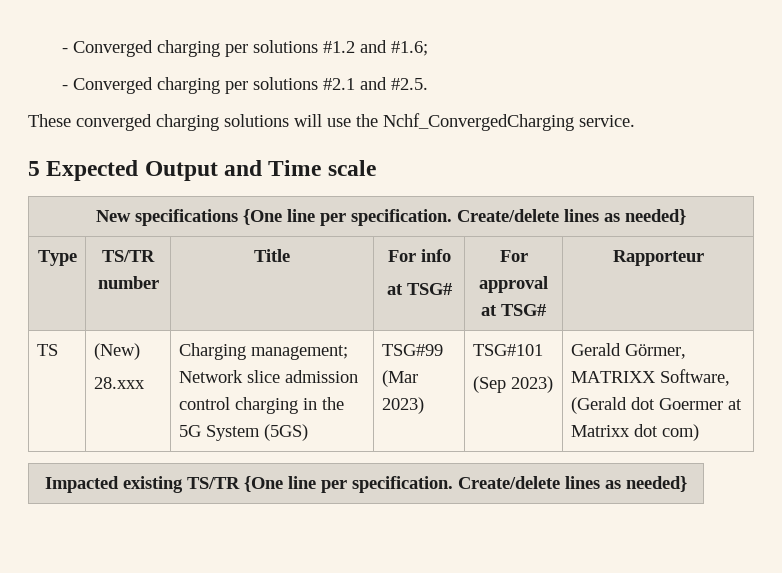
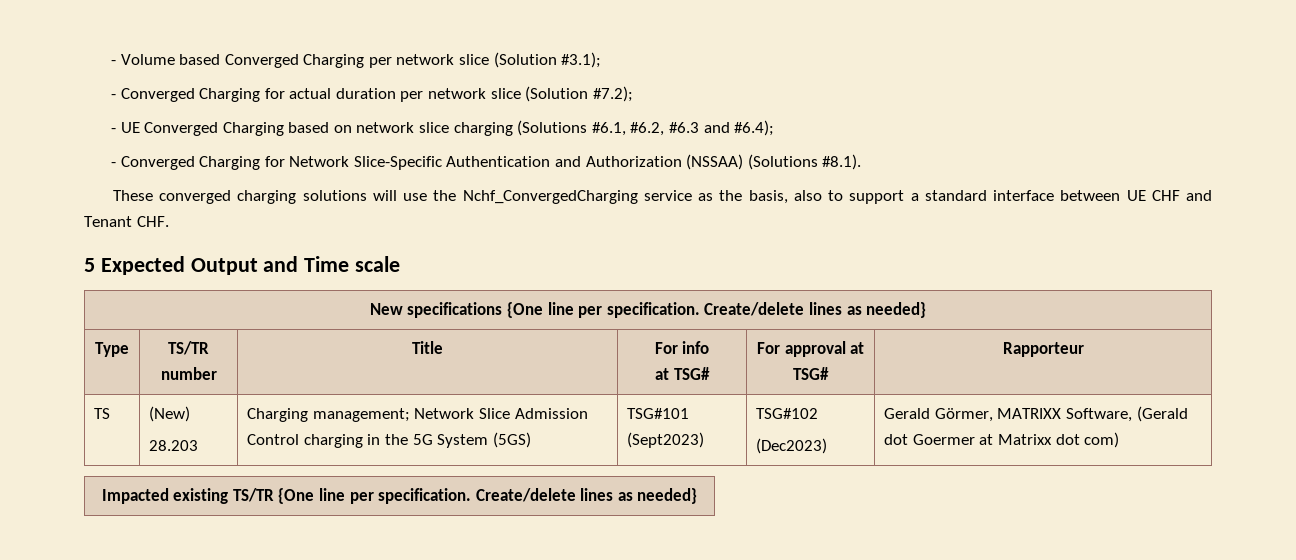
- - Converged charging per solutions #1.2 and #1.6;
- - Converged charging per solutions #2.1 and #2.5.
+ - Volume based Converged Charging per network slice (Solution #3.1);
+ - Converged Charging for actual duration per network slice (Solution #7.2);
+ - UE Converged Charging based on network slice charging (Solutions #6.1, #6.2, #6.3 and #6.4);
+ - Converged Charging for Network Slice-Specific Authentication and Authorization (NSSAA) (Solutions #8.1).
- These converged charging solutions will use the Nchf_ConvergedCharging service.
+ These converged charging solutions will use the Nchf_ConvergedCharging service as the basis, also to support a standard interface between UE CHF and Tenant CHF.
  TS | (New)
- 28.xxx | Charging management; Network slice admission control charging in the 5G System (5GS) | TSG#99 (Mar 2023) | TSG#101
- (Sep 2023) | Gerald Görmer, MATRIXX Software, (Gerald dot Goermer at Matrixx dot com)
+ 28.203 | Charging management; Network Slice Admission Control charging in the 5G System (5GS) | TSG#101 (Sept2023) | TSG#102
+ (Dec2023) | Gerald Görmer, MATRIXX Software, (Gerald dot Goermer at Matrixx dot com)

